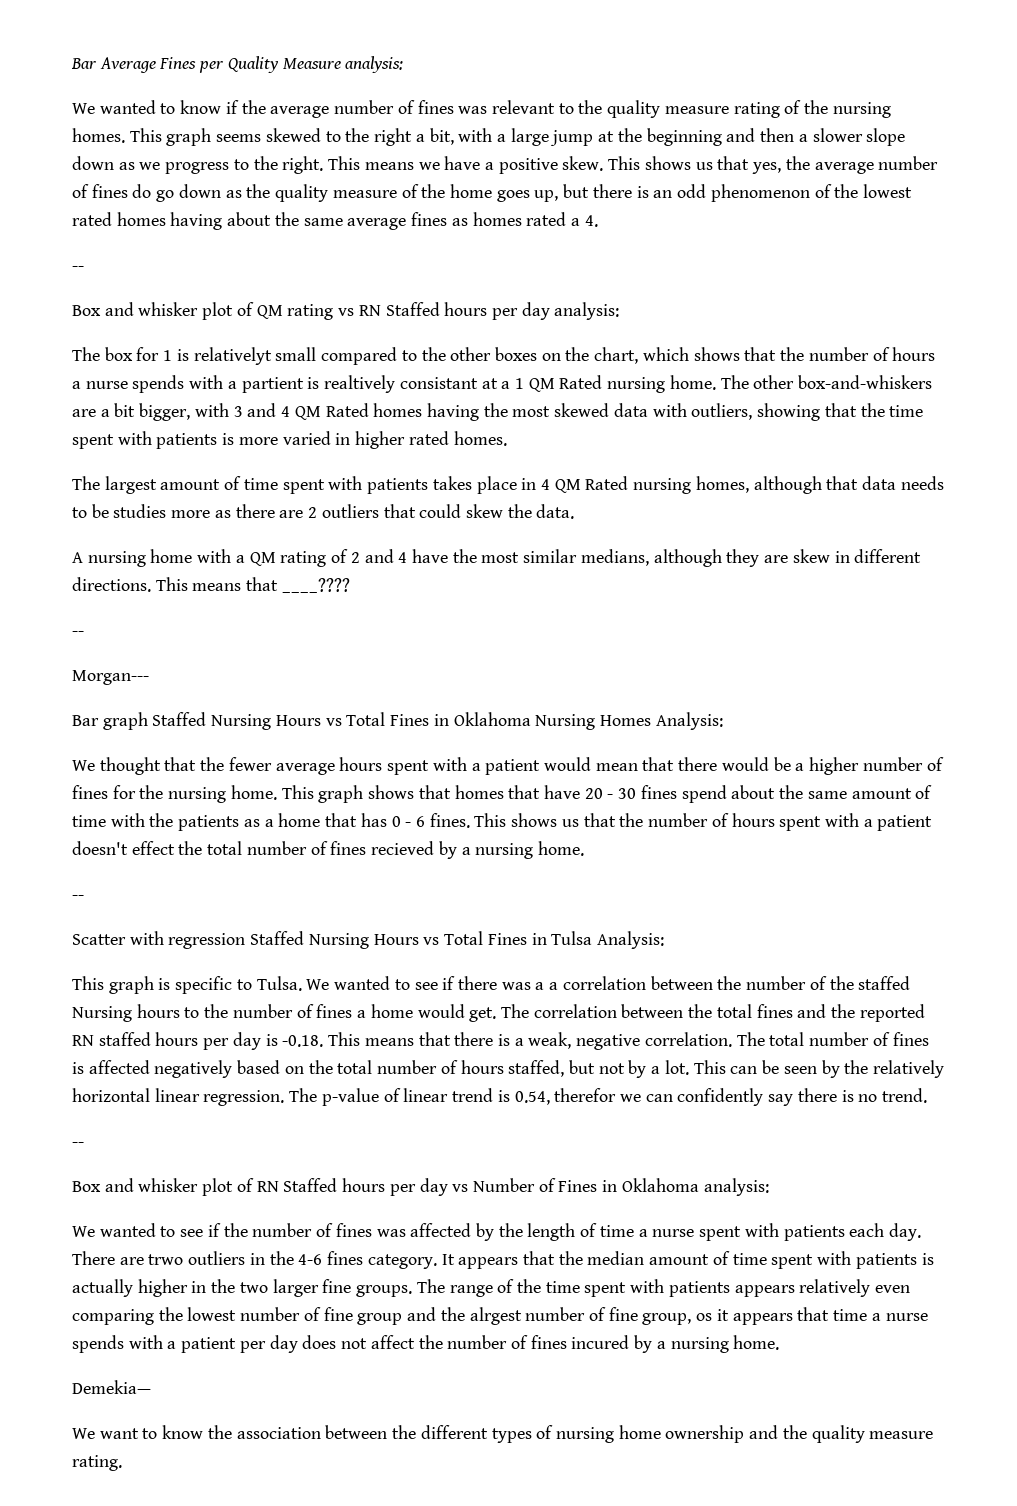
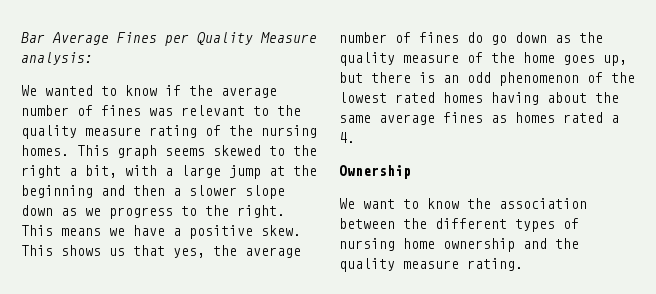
  This shows us that yes, the average number of fines do go down as the quality measure of the home goes up, but there is an odd phenomenon of the lowest rated homes having about the same average fines as homes rated a 4.
- --
- Box and whisker plot of QM rating vs RN Staffed hours per day analysis:
- The box for 1 is relativelyt small compared to the other boxes on the chart, which shows that the number of hours a nurse spends with a partient is realtively consistant at a 1 QM Rated nursing home. The other box-and-whiskers are a bit bigger, with 3 and 4 QM Rated homes having the most skewed data with outliers, showing that the time spent with patients is more varied in higher rated homes.
- The largest amount of time spent with patients takes place in 4 QM Rated nursing homes, although that data needs to be studies more as there are 2 outliers that could skew the data.
- A nursing home with a QM rating of 2 and 4 have the most similar medians, although they are skew in different directions. This means that ____????
- --
- Morgan---
- Bar graph Staffed Nursing Hours vs Total Fines in Oklahoma Nursing Homes Analysis:
- We thought that the fewer average hours spent with a patient would mean that there would be a higher number of fines for the nursing home. This graph shows that homes that have 20 - 30 fines spend about the same amount of time with the patients as a home that has 0 - 6 fines. This shows us that the number of hours spent with a patient doesn't effect the total number of fines recieved by a nursing home.
- --
- Scatter with regression Staffed Nursing Hours vs Total Fines in Tulsa Analysis:
- This graph is specific to Tulsa. We wanted to see if there was a a correlation between the number of the staffed Nursing hours to the number of fines a home would get. The correlation between the total fines and the reported RN staffed hours per day is -0.18. This means that there is a weak, negative correlation. The total number of fines is affected negatively based on the total number of hours staffed, but not by a lot. This can be seen by the relatively horizontal linear regression. The p-value of linear trend is 0.54, therefor we can confidently say there is no trend.
- --
- Box and whisker plot of RN Staffed hours per day vs Number of Fines in Oklahoma analysis:
- We wanted to see if the number of fines was affected by the length of time a nurse spent with patients each day. There are trwo outliers in the 4-6 fines category. It appears that the median amount of time spent with patients is actually higher in the two larger fine groups. The range of the time spent with patients appears relatively even comparing the lowest number of fine group and the alrgest number of fine group, os it appears that time a nurse spends with a patient per day does not affect the number of fines incured by a nursing home.
- Demekia—
+ Ownership

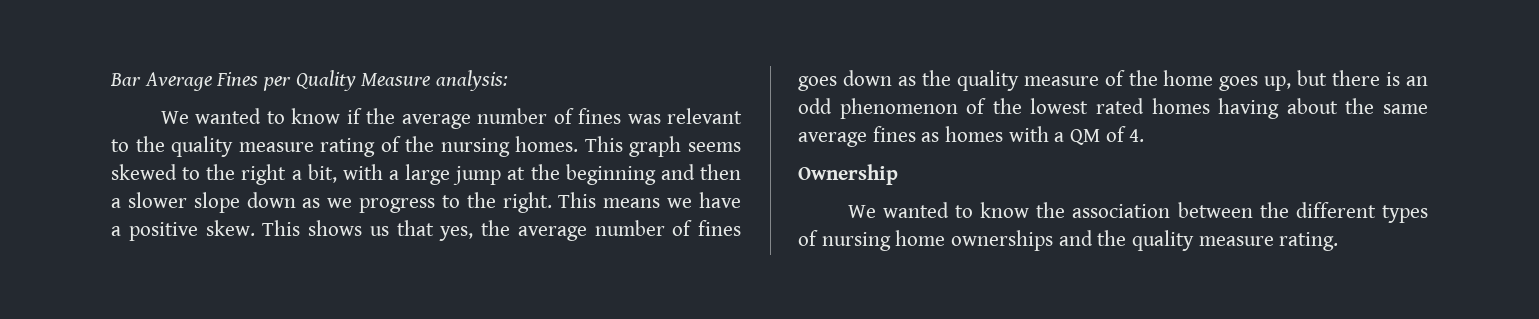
- This shows us that yes, the average number of fines do go down as the quality measure of the home goes up, but there is an odd phenomenon of the lowest rated homes having about the same average fines as homes rated a 4.
+ This shows us that yes, the average number of fines goes down as the quality measure of the home goes up, but there is an odd phenomenon of the lowest rated homes having about the same average fines as homes with a QM of 4.
- We want to know the association between the different types of nursing home ownership and the quality measure rating.
+ We wanted to know the association between the different types of nursing home ownerships and the quality measure rating.

